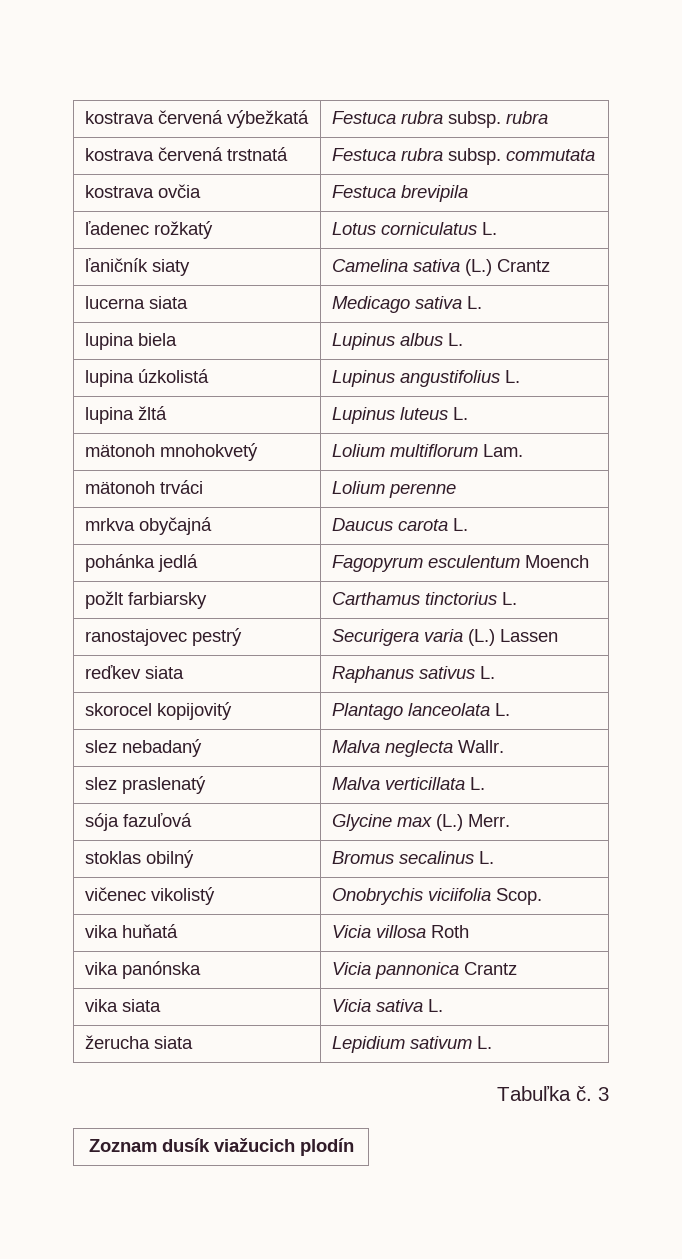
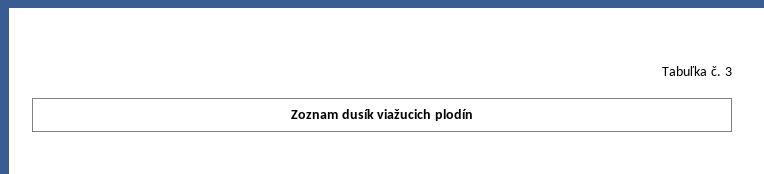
- kostrava červená výbežkatá | Festuca rubra subsp. rubra
- kostrava červená trstnatá | Festuca rubra subsp. commutata
- kostrava ovčia | Festuca brevipila
- ľadenec rožkatý | Lotus corniculatus L.
- ľaničník siaty | Camelina sativa (L.) Crantz
- lucerna siata | Medicago sativa L.
- lupina biela | Lupinus albus L.
- lupina úzkolistá | Lupinus angustifolius L.
- lupina žltá | Lupinus luteus L.
- mätonoh mnohokvetý | Lolium multiflorum Lam.
- mätonoh trváci | Lolium perenne
- mrkva obyčajná | Daucus carota L.
- pohánka jedlá | Fagopyrum esculentum Moench
- požlt farbiarsky | Carthamus tinctorius L.
- ranostajovec pestrý | Securigera varia (L.) Lassen
- reďkev siata | Raphanus sativus L.
- skorocel kopijovitý | Plantago lanceolata L.
- slez nebadaný | Malva neglecta Wallr.
- slez praslenatý | Malva verticillata L.
- sója fazuľová | Glycine max (L.) Merr.
- stoklas obilný | Bromus secalinus L.
- vičenec vikolistý | Onobrychis viciifolia Scop.
- vika huňatá | Vicia villosa Roth
- vika panónska | Vicia pannonica Crantz
- vika siata | Vicia sativa L.
- žerucha siata | Lepidium sativum L.

